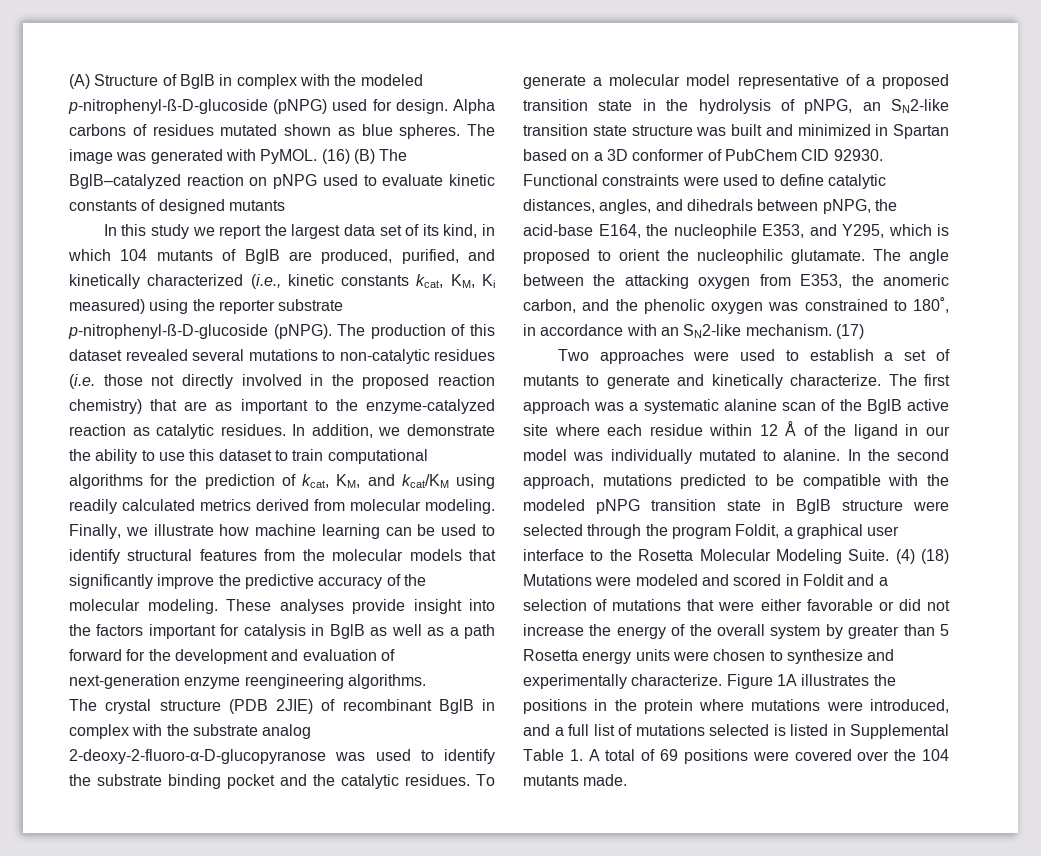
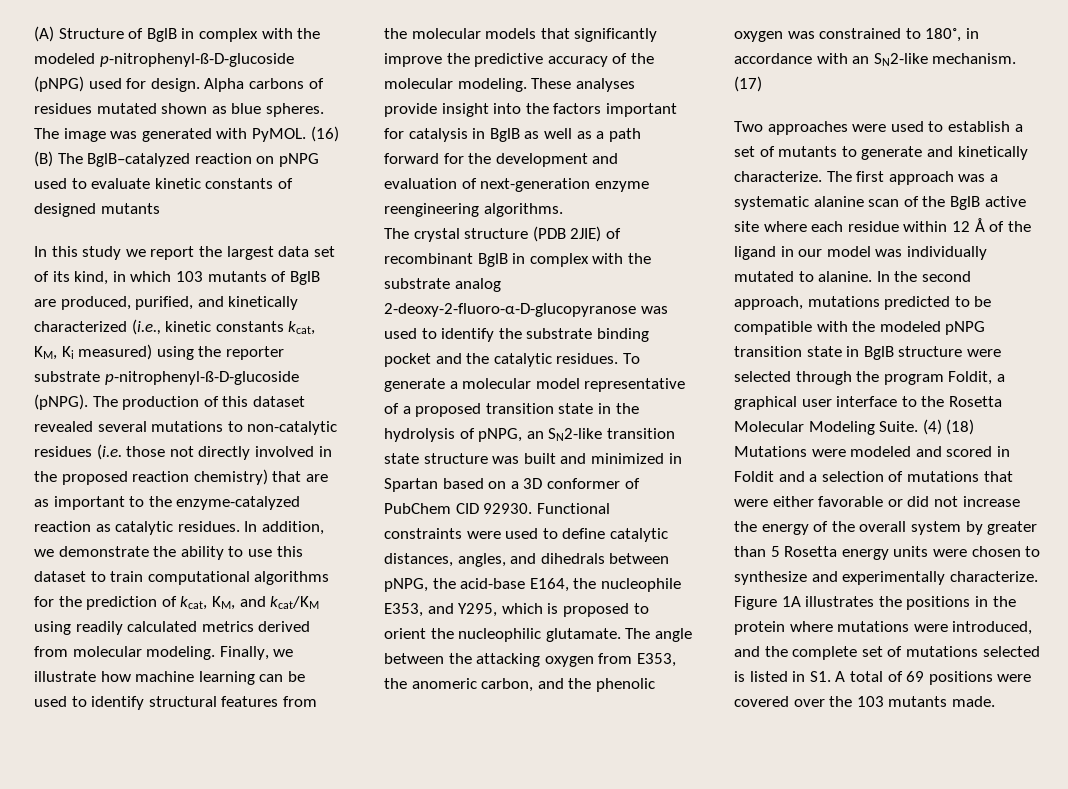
- In this study we report the largest data set of its kind, in which 104 mutants of BglB are produced, purified, and kinetically characterized (i.e., kinetic constants kcat, KM, Ki measured) using the reporter substrate p-nitrophenyl-ß-D-glucoside (pNPG).
+ In this study we report the largest data set of its kind, in which 103 mutants of BglB are produced, purified, and kinetically characterized (i.e., kinetic constants kcat, KM, Ki measured) using the reporter substrate p-nitrophenyl-ß-D-glucoside (pNPG).
- Figure 1A illustrates the positions in the protein where mutations were introduced, and a full list of mutations selected is listed in Supplemental Table 1. A total of 69 positions were covered over the 104 mutants made.
+ Figure 1A illustrates the positions in the protein where mutations were introduced, and the complete set of mutations selected is listed in S1. A total of 69 positions were covered over the 103 mutants made.

